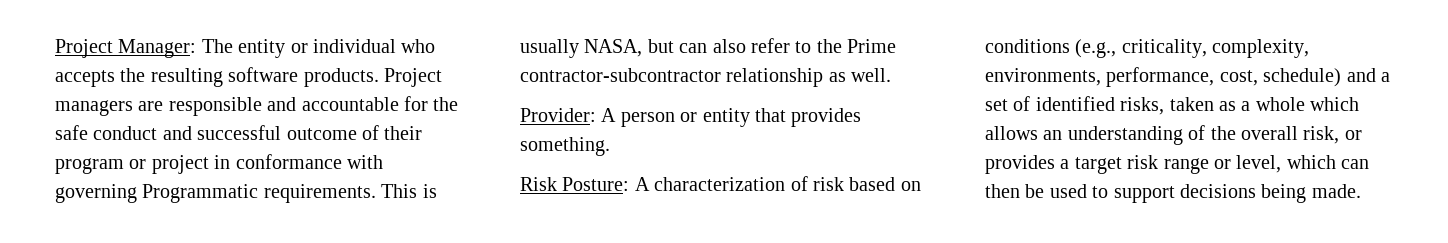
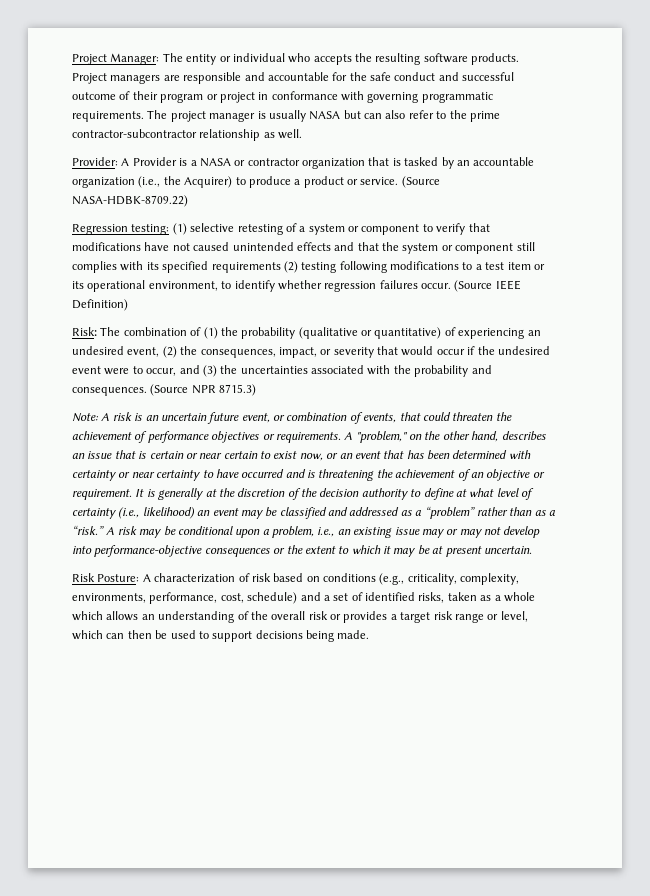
- Project managers are responsible and accountable for the safe conduct and successful outcome of their program or project in conformance with governing Programmatic requirements. This is usually NASA, but can also refer to the Prime contractor-subcontractor relationship as well.
+ Project managers are responsible and accountable for the safe conduct and successful outcome of their program or project in conformance with governing programmatic requirements. The project manager is usually NASA but can also refer to the prime contractor-subcontractor relationship as well.
- Provider: A person or entity that provides something.
+ Provider: A Provider is a NASA or contractor organization that is tasked by an accountable organization (i.e., the Acquirer) to produce a product or service. (Source NASA-HDBK-8709.22)
+ Regression testing: (1) selective retesting of a system or component to verify that modifications have not caused unintended effects and that the system or component still complies with its specified requirements (2) testing following modifications to a test item or its operational environment, to identify whether regression failures occur. (Source IEEE Definition)
+ Risk: The combination of (1) the probability (qualitative or quantitative) of experiencing an undesired event, (2) the consequences, impact, or severity that would occur if the undesired event were to occur, and (3) the uncertainties associated with the probability and consequences. (Source NPR 8715.3)
+ Note: A risk is an uncertain future event, or combination of events, that could threaten the achievement of performance objectives or requirements. A "problem," on the other hand, describes an issue that is certain or near certain to exist now, or an event that has been determined with certainty or near certainty to have occurred and is threatening the achievement of an objective or requirement. It is generally at the discretion of the decision authority to define at what level of certainty (i.e., likelihood) an event may be classified and addressed as a “problem” rather than as a “risk.” A risk may be conditional upon a problem, i.e., an existing issue may or may not develop into performance-objective consequences or the extent to which it may be at present uncertain.
- Risk Posture: A characterization of risk based on conditions (e.g., criticality, complexity, environments, performance, cost, schedule) and a set of identified risks, taken as a whole which allows an understanding of the overall risk, or provides a target risk range or level, which can then be used to support decisions being made.
+ Risk Posture: A characterization of risk based on conditions (e.g., criticality, complexity, environments, performance, cost, schedule) and a set of identified risks, taken as a whole which allows an understanding of the overall risk or provides a target risk range or level, which can then be used to support decisions being made.

